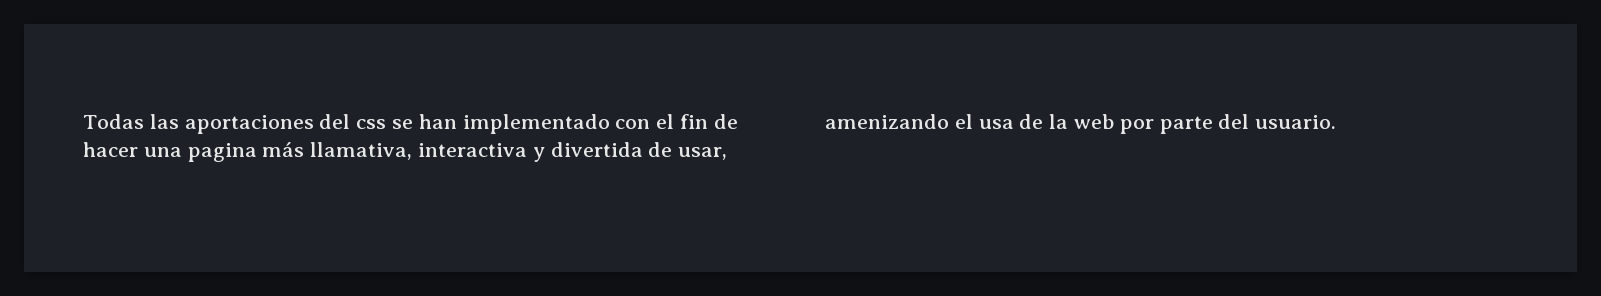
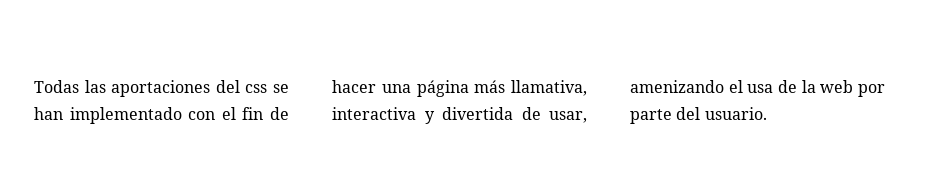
- Todas las aportaciones del css se han implementado con el fin de hacer una pagina más llamativa, interactiva y divertida de usar, amenizando el usa de la web por parte del usuario.
+ Todas las aportaciones del css se han implementado con el fin de hacer una página más llamativa, interactiva y divertida de usar, amenizando el usa de la web por parte del usuario.

